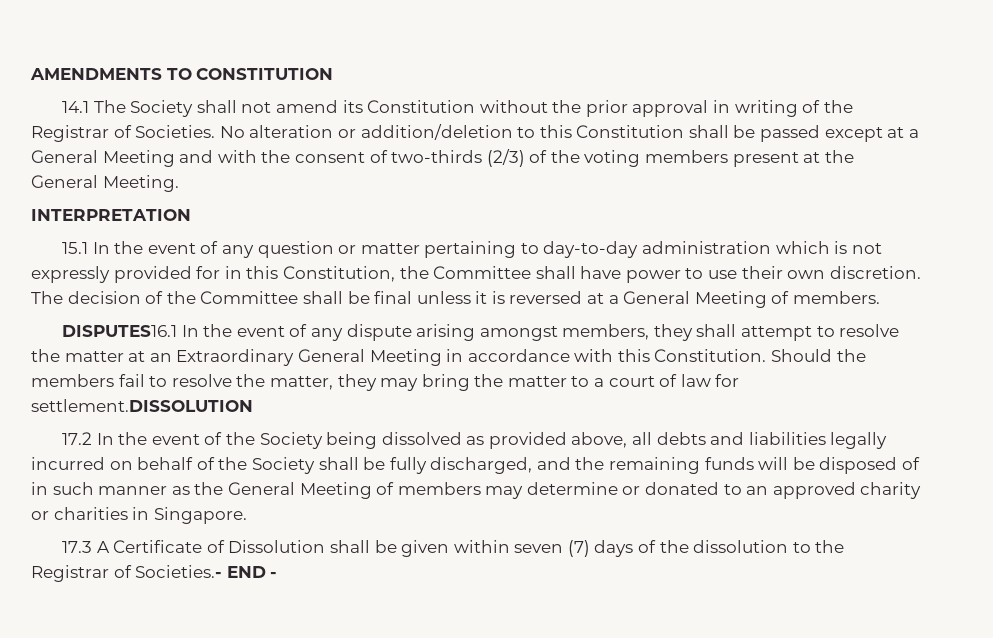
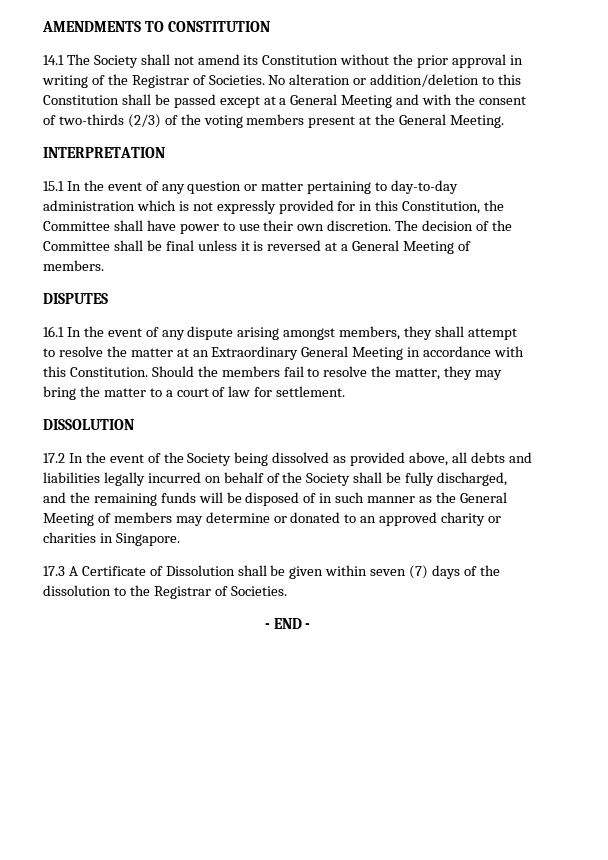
- DISPUTES16.1 In the event of any dispute arising amongst members, they shall attempt to resolve the matter at an Extraordinary General Meeting in accordance with this Constitution.
+ DISPUTES
+ 16.1 In the event of any dispute arising amongst members, they shall attempt to resolve the matter at an Extraordinary General Meeting in accordance with this Constitution.
- Should the members fail to resolve the matter, they may bring the matter to a court of law for settlement.DISSOLUTION
+ Should the members fail to resolve the matter, they may bring the matter to a court of law for settlement.
+ DISSOLUTION
- 17.3 A Certificate of Dissolution shall be given within seven (7) days of the dissolution to the Registrar of Societies.- END -
+ 17.3 A Certificate of Dissolution shall be given within seven (7) days of the dissolution to the Registrar of Societies.
+ - END -

